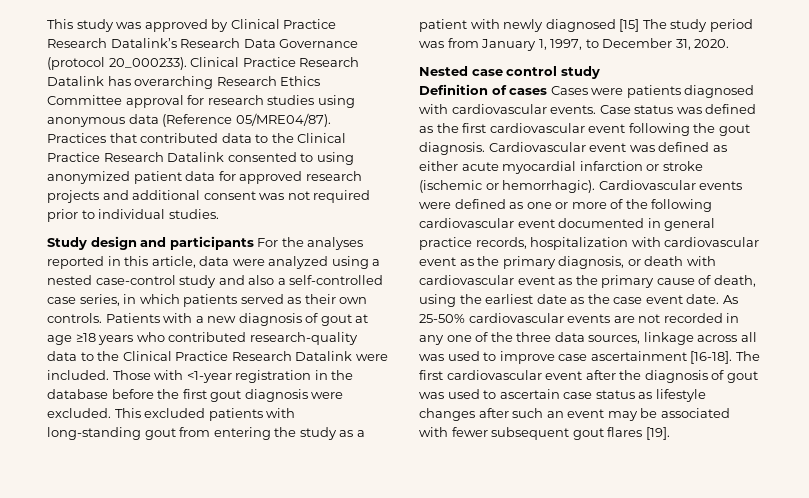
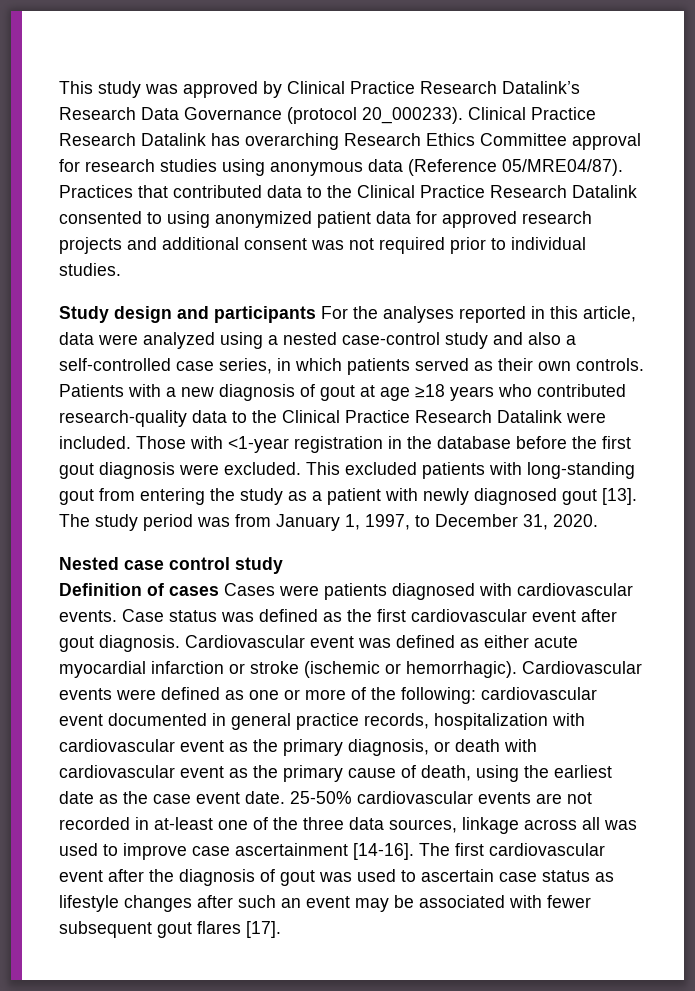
- This excluded patients with long-standing gout from entering the study as a patient with newly diagnosed [15] The study period was from January 1, 1997, to December 31, 2020.
+ This excluded patients with long-standing gout from entering the study as a patient with newly diagnosed gout [13]. The study period was from January 1, 1997, to December 31, 2020.
- Case status was defined as the first cardiovascular event following the gout diagnosis.
+ Case status was defined as the first cardiovascular event after gout diagnosis.
- Cardiovascular events were defined as one or more of the following cardiovascular event documented in general practice records, hospitalization with cardiovascular event as the primary diagnosis, or death with cardiovascular event as the primary cause of death, using the earliest date as the case event date.
+ Cardiovascular events were defined as one or more of the following: cardiovascular event documented in general practice records, hospitalization with cardiovascular event as the primary diagnosis, or death with cardiovascular event as the primary cause of death, using the earliest date as the case event date.
- As 25-50% cardiovascular events are not recorded in any one of the three data sources, linkage across all was used to improve case ascertainment [16-18].
+ 25-50% cardiovascular events are not recorded in at-least one of the three data sources, linkage across all was used to improve case ascertainment [14-16].
- The first cardiovascular event after the diagnosis of gout was used to ascertain case status as lifestyle changes after such an event may be associated with fewer subsequent gout flares [19].
+ The first cardiovascular event after the diagnosis of gout was used to ascertain case status as lifestyle changes after such an event may be associated with fewer subsequent gout flares [17].

